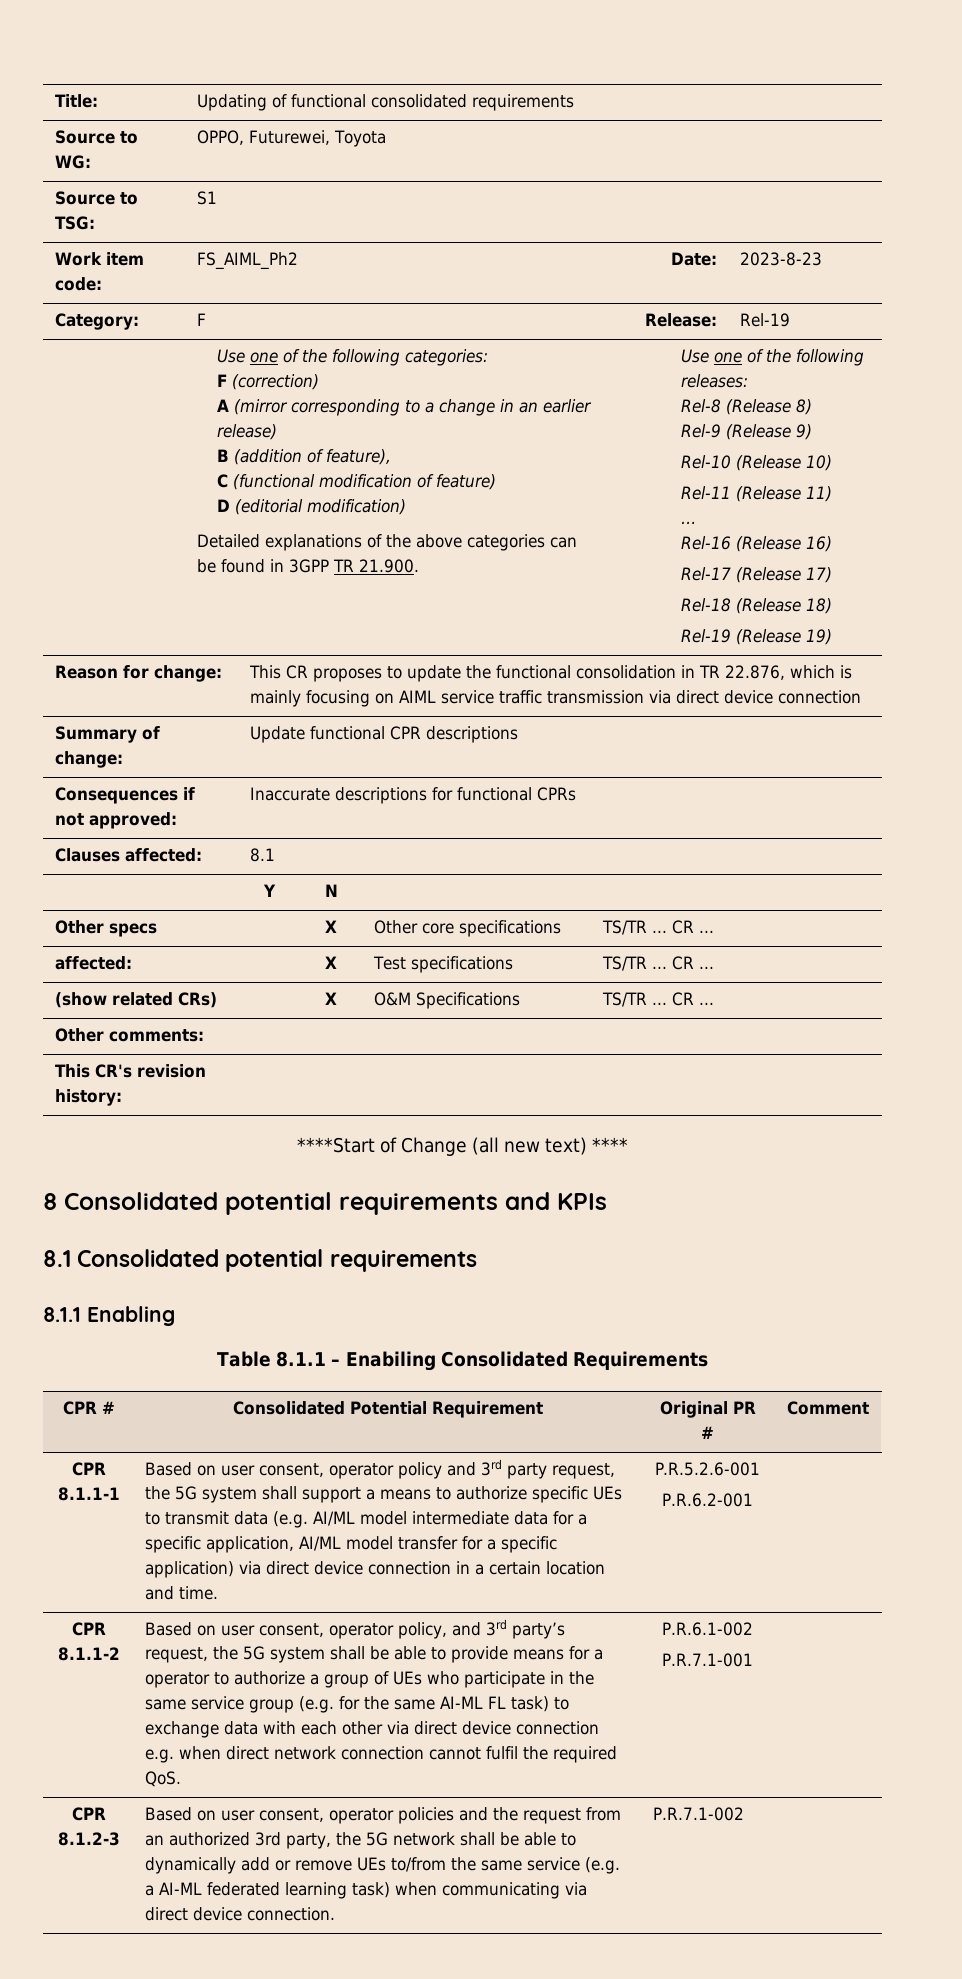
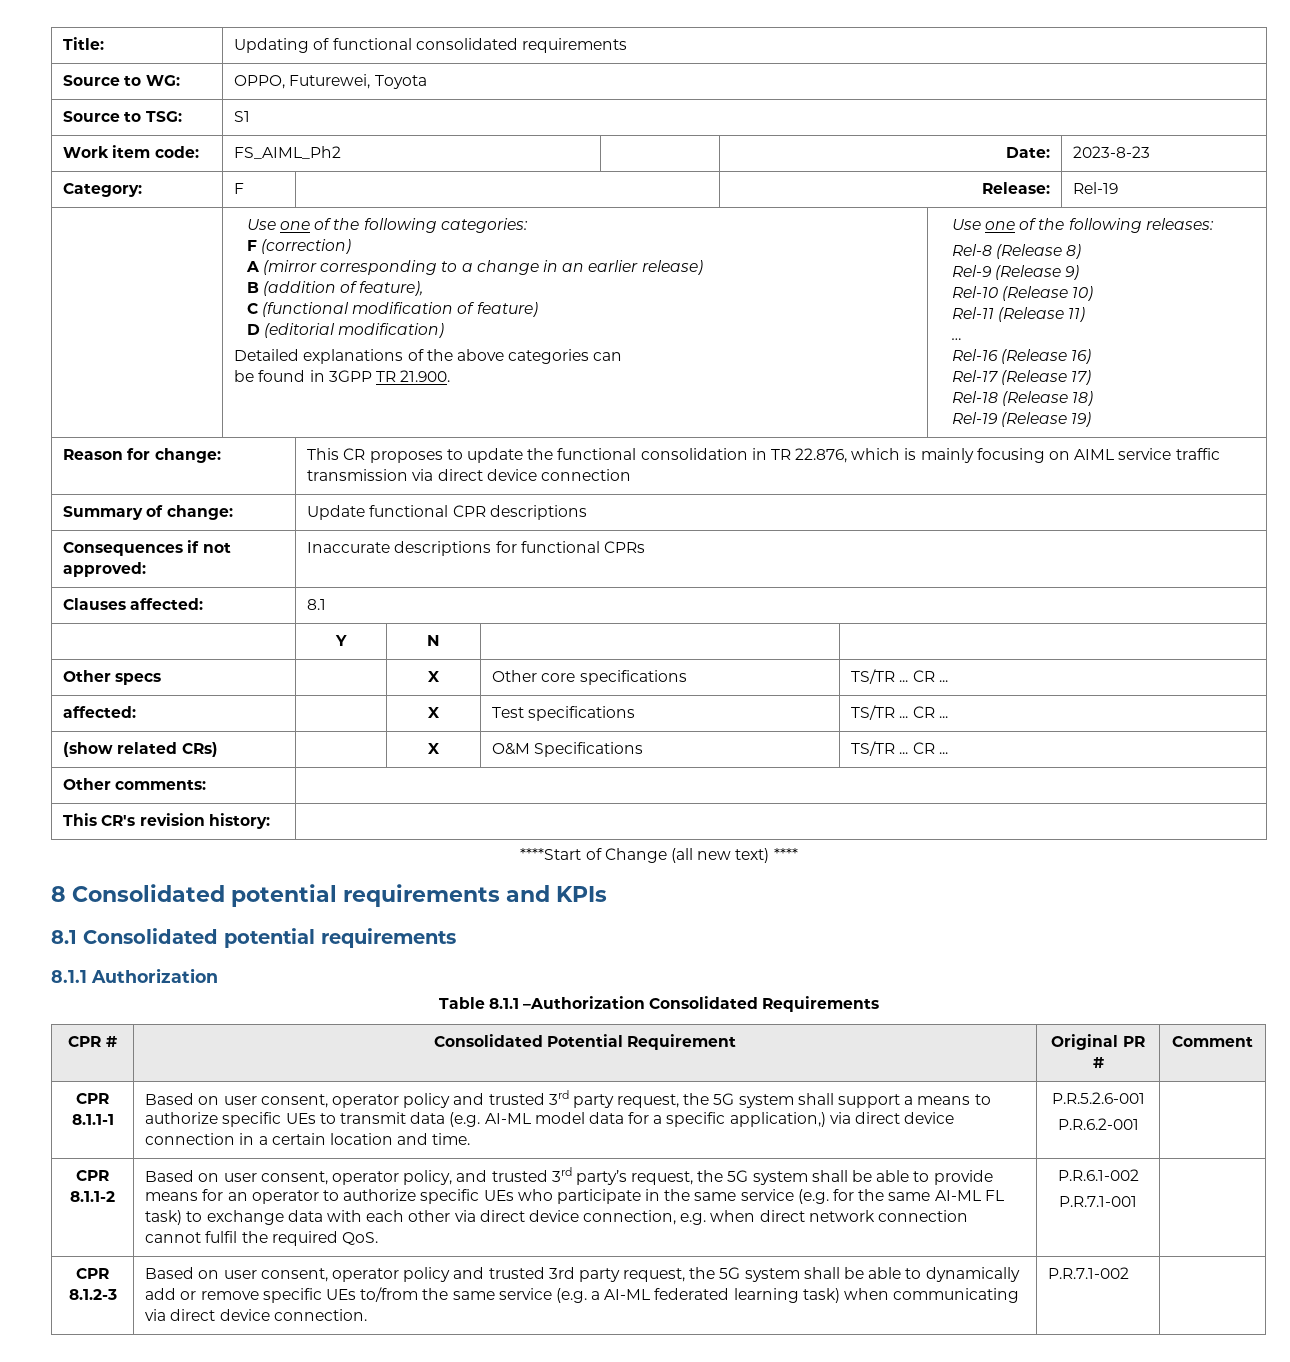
- 8.1.1 Enabling
+ 8.1.1 Authorization
- Table 8.1.1 – Enabiling Consolidated Requirements
+ Table 8.1.1 –Authorization Consolidated Requirements
- Based on user consent, operator policy and 3rd party request, the 5G system shall support a means to authorize specific UEs to transmit data (e.g. AI/ML model intermediate data for a specific application, AI/ML model transfer for a specific application) via direct device connection in a certain location and time.
+ Based on user consent, operator policy and trusted 3rd party request, the 5G system shall support a means to authorize specific UEs to transmit data (e.g. AI-ML model data for a specific application,) via direct device connection in a certain location and time.
- Based on user consent, operator policy, and 3rd party’s request, the 5G system shall be able to provide means for a operator to authorize a group of UEs who participate in the same service group (e.g. for the same AI-ML FL task) to exchange data with each other via direct device connection e.g. when direct network connection cannot fulfil the required QoS.
+ Based on user consent, operator policy, and trusted 3rd party’s request, the 5G system shall be able to provide means for an operator to authorize specific UEs who participate in the same service (e.g. for the same AI-ML FL task) to exchange data with each other via direct device connection, e.g. when direct network connection cannot fulfil the required QoS.
- Based on user consent, operator policies and the request from an authorized 3rd party, the 5G network shall be able to dynamically add or remove UEs to/from the same service (e.g. a AI-ML federated learning task) when communicating via direct device connection.
+ Based on user consent, operator policy and trusted 3rd party request, the 5G system shall be able to dynamically add or remove specific UEs to/from the same service (e.g. a AI-ML federated learning task) when communicating via direct device connection.

